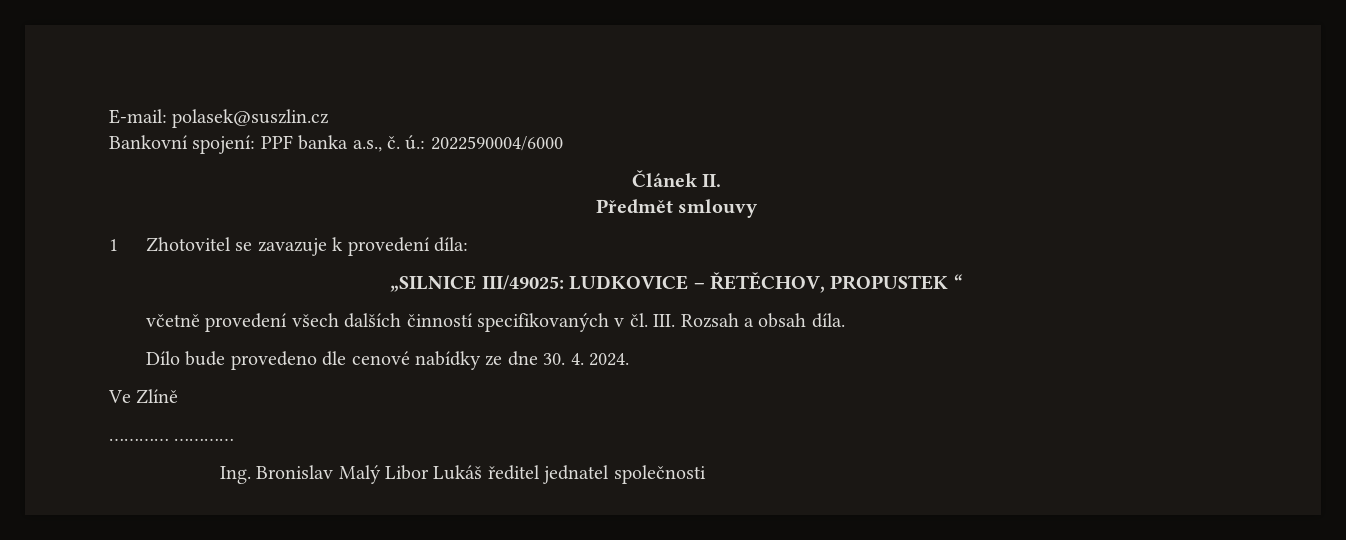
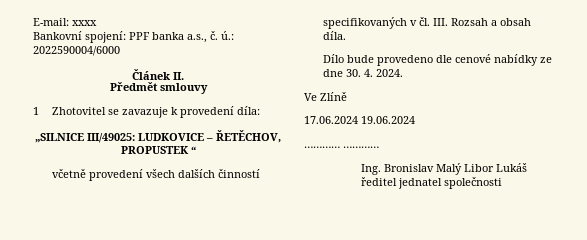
- E-mail: polasek@suszlin.cz
+ E-mail: xxxx
+ 17.06.2024 19.06.2024

